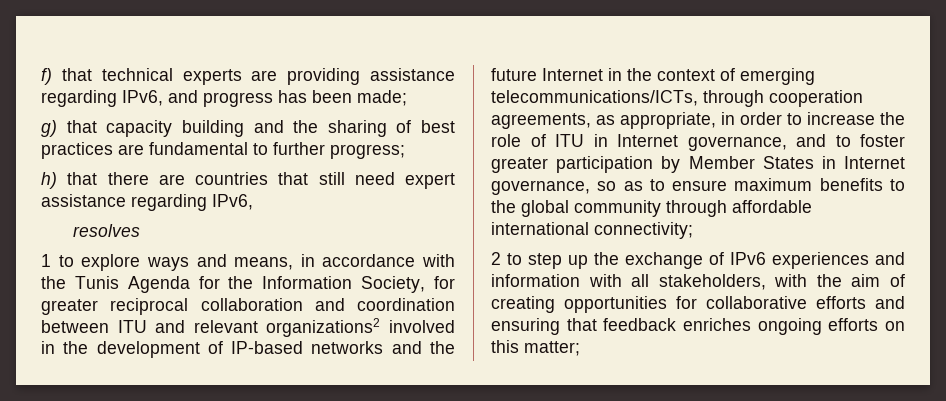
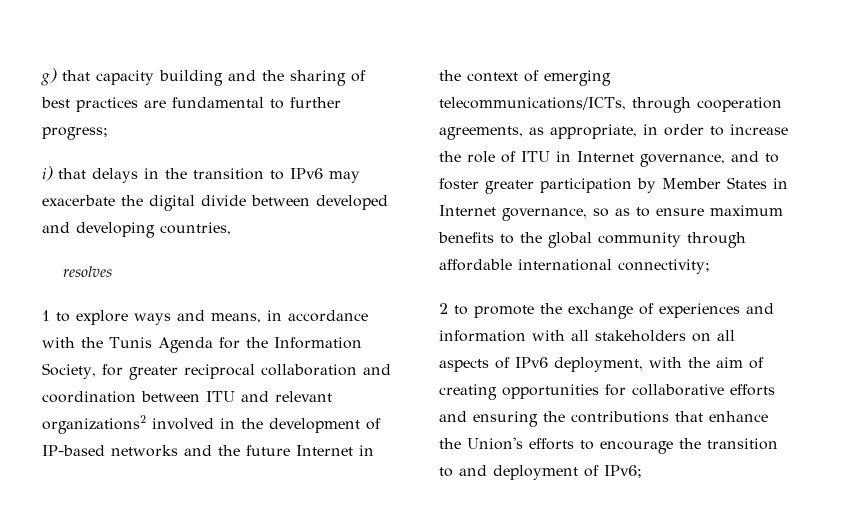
- f) that technical experts are providing assistance regarding IPv6, and progress has been made;
- h) that there are countries that still need expert assistance regarding IPv6,
+ i) that delays in the transition to IPv6 may exacerbate the digital divide between developed and developing countries,
- 2 to step up the exchange of IPv6 experiences and information with all stakeholders, with the aim of creating opportunities for collaborative efforts and ensuring that feedback enriches ongoing efforts on this matter;
+ 2 to promote the exchange of experiences and information with all stakeholders on all aspects of IPv6 deployment, with the aim of creating opportunities for collaborative efforts and ensuring the contributions that enhance the Union's efforts to encourage the transition to and deployment of IPv6;

